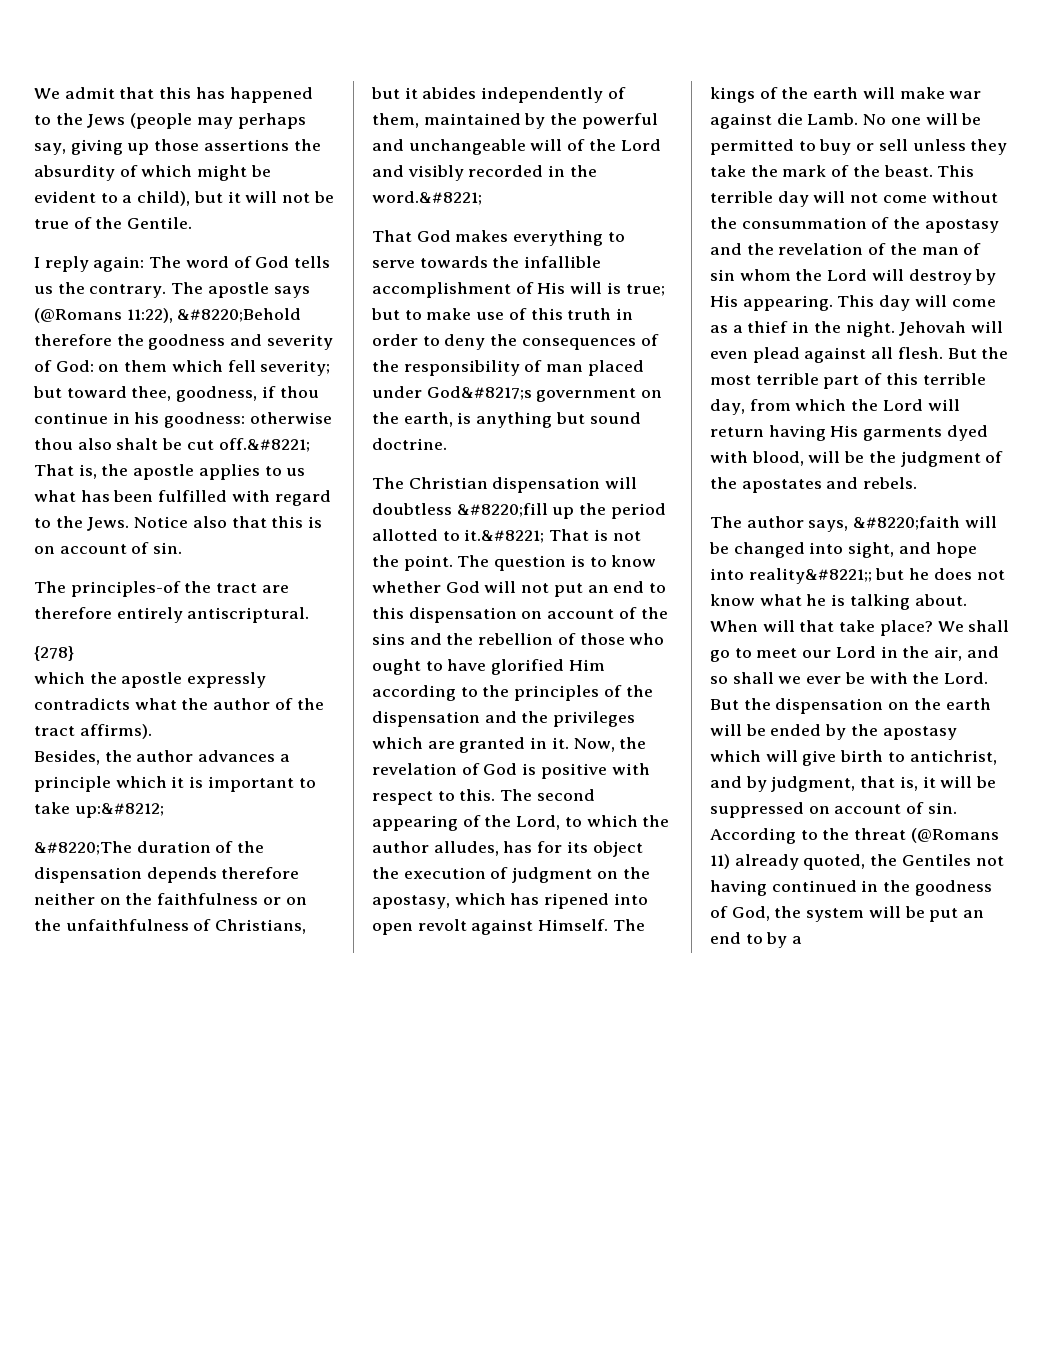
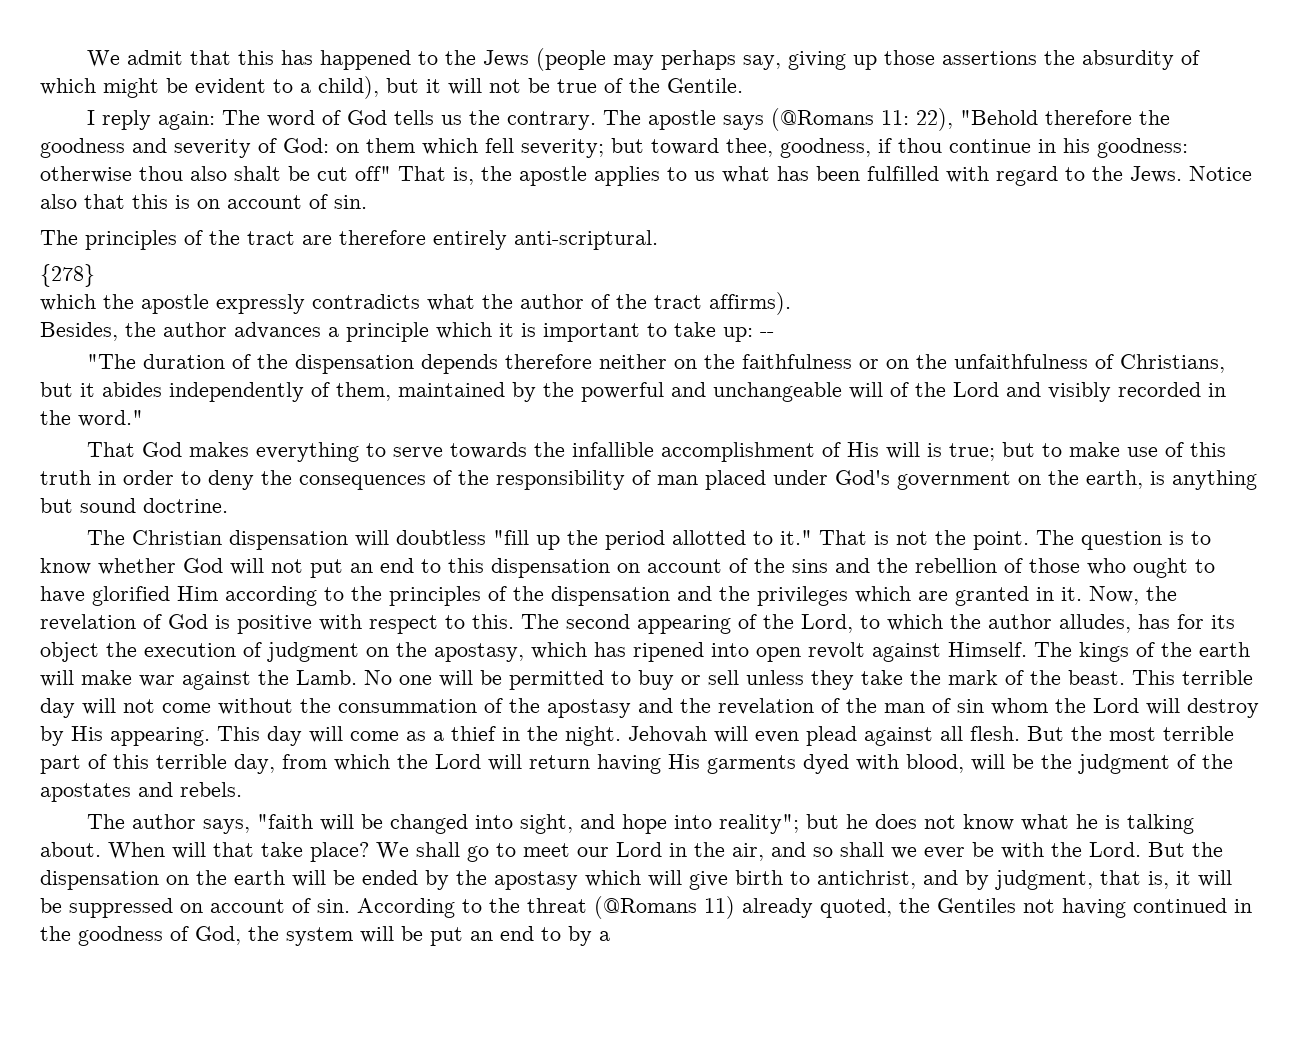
- The apostle says (@Romans 11:22), &#8220;Behold therefore the goodness and severity of God: on them which fell severity; but toward thee, goodness, if thou continue in his goodness: otherwise thou also shalt be cut off.&#8221; That is, the apostle applies to us what has been fulfilled with regard to the Jews.
+ The apostle says (@Romans 11: 22), "Behold therefore the goodness and severity of God: on them which fell severity; but toward thee, goodness, if thou continue in his goodness: otherwise thou also shalt be cut off" That is, the apostle applies to us what has been fulfilled with regard to the Jews.
- The principles-of the tract are therefore entirely antiscriptural.
+ The principles of the tract are therefore entirely anti-scriptural.
- Besides, the author advances a principle which it is important to take up:&#8212;
- &#8220;The duration of the dispensation depends therefore neither on the faithfulness or on the unfaithfulness of Christians, but it abides independently of them, maintained by the powerful and unchangeable will of the Lord and visibly recorded in the word.&#8221;
+ Besides, the author advances a principle which it is important to take up: --
+ "The duration of the dispensation depends therefore neither on the faithfulness or on the unfaithfulness of Christians, but it abides independently of them, maintained by the powerful and unchangeable will of the Lord and visibly recorded in the word."
- That God makes everything to serve towards the infallible accomplishment of His will is true; but to make use of this truth in order to deny the consequences of the responsibility of man placed under God&#8217;s government on the earth, is anything but sound doctrine.
+ That God makes everything to serve towards the infallible accomplishment of His will is true; but to make use of this truth in order to deny the consequences of the responsibility of man placed under God's government on the earth, is anything but sound doctrine.
- The Christian dispensation will doubtless &#8220;fill up the period allotted to it.&#8221; That is not the point.
+ The Christian dispensation will doubtless "fill up the period allotted to it." That is not the point.
- The kings of the earth will make war against die Lamb.
+ The kings of the earth will make war against the Lamb.
- The author says, &#8220;faith will be changed into sight, and hope into reality&#8221;; but he does not know what he is talking about.
+ The author says, "faith will be changed into sight, and hope into reality"; but he does not know what he is talking about.

